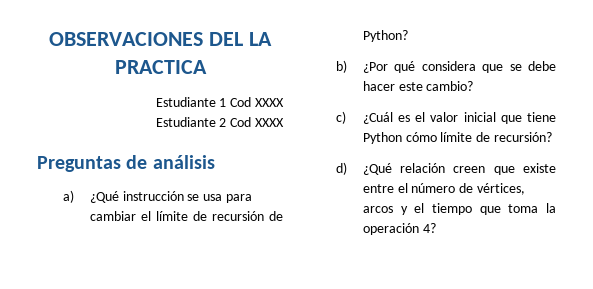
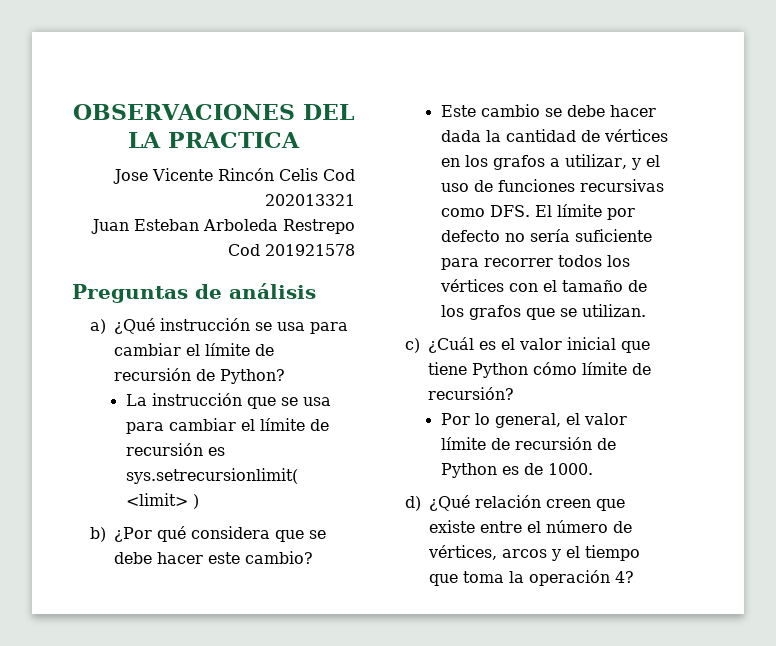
- Estudiante 1 Cod XXXX
- Estudiante 2 Cod XXXX
+ Jose Vicente Rincón Celis Cod 202013321
+ Juan Esteban Arboleda Restrepo Cod 201921578
+ La instrucción que se usa para cambiar el límite de recursión es sys.setrecursionlimit( <limit> )
+ Este cambio se debe hacer dada la cantidad de vértices en los grafos a utilizar, y el uso de funciones recursivas como DFS. El límite por defecto no sería suficiente para recorrer todos los vértices con el tamaño de los grafos que se utilizan.
+ Por lo general, el valor límite de recursión de Python es de 1000.

